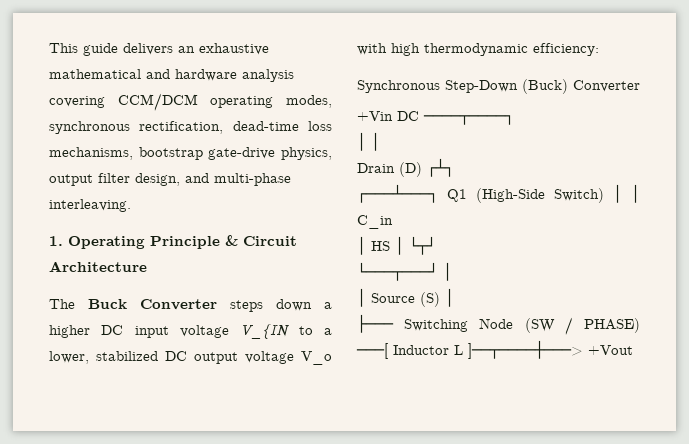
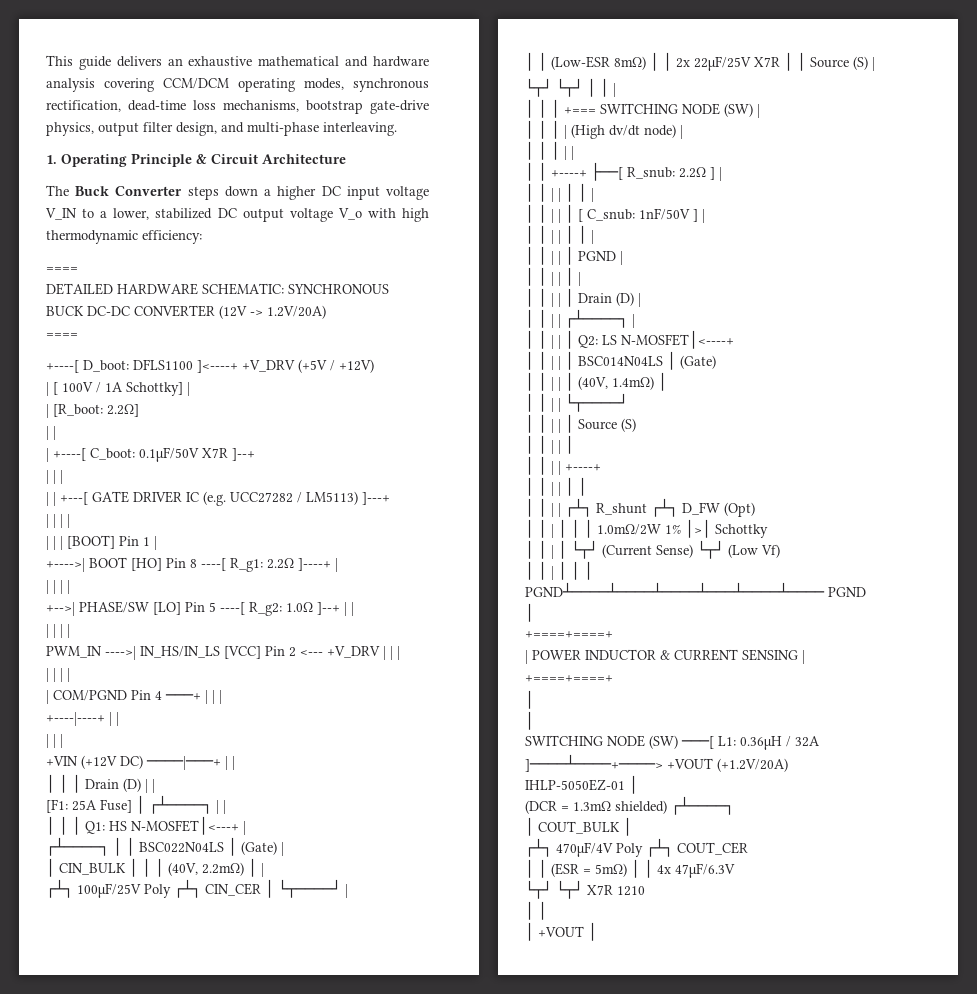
- The Buck Converter steps down a higher DC input voltage V_{IN to a lower, stabilized DC output voltage V_o with high thermodynamic efficiency:
- Synchronous Step-Down (Buck) Converter
- +Vin DC ────┬────┐
+ The Buck Converter steps down a higher DC input voltage V_IN to a lower, stabilized DC output voltage V_o with high thermodynamic efficiency:
+ ====
+ DETAILED HARDWARE SCHEMATIC: SYNCHRONOUS BUCK DC-DC CONVERTER (12V -> 1.2V/20A)
+ ====
+ +----[ D_boot: DFLS1100 ]<----+ +V_DRV (+5V / +12V)
+ | [ 100V / 1A Schottky] |
+ | [R_boot: 2.2Ω]
+ | |
+ | +----[ C_boot: 0.1µF/50V X7R ]--+
+ | | |
+ | | +---[ GATE DRIVER IC (e.g. UCC27282 / LM5113) ]---+
+ | | | |
+ | | | [BOOT] Pin 1 |
+ +---->| BOOT [HO] Pin 8 ----[ R_g1: 2.2Ω ]----+ |
+ | | | |
+ +-->| PHASE/SW [LO] Pin 5 ----[ R_g2: 1.0Ω ]--+ | |
+ | | | |
+ PWM_IN ---->| IN_HS/IN_LS [VCC] Pin 2 <--- +V_DRV | | |
+ | | | |
+ | COM/PGND Pin 4 ───+ | | |
+ +----|----+ | |
+ | | |
+ +VIN (+12V DC) ────|───+ | |
+ │ │ │ Drain (D) | |
+ [F1: 25A Fuse] │ ┌┴────┐ | |
+ │ │ │ Q1: HS N-MOSFET│<---+ |
+ ┌┴────┐ │ │ BSC022N04LS │ (Gate) |
+ │ CIN_BULK │ │ │ (40V, 2.2mΩ) │ |
+ ┌┴┐ 100µF/25V Poly ┌┴┐ CIN_CER │ └┬────┘ |
+ │ │ (Low-ESR 8mΩ) │ │ 2x 22µF/25V X7R │ │ Source (S) |
+ └┬┘ └┬┘ │ │ |
+ │ │ │ +=== SWITCHING NODE (SW) |
+ │ │ │ | (High dv/dt node) |
+ │ │ │ | |
+ │ │ +----+ ├──[ R_snub: 2.2Ω ] |
+ │ │ | | │ │ |
+ │ │ | | │ [ C_snub: 1nF/50V ] |
+ │ │ | | │ │ |
+ │ │ | | │ PGND |
+ │ │ | | │ |
+ │ │ | | │ Drain (D) |
+ │ │ | | ┌┴────┐ |
+ │ │ | | │ Q2: LS N-MOSFET│<----+
+ │ │ | | │ BSC014N04LS │ (Gate)
+ │ │ | | │ (40V, 1.4mΩ) │
+ │ │ | | └┬────┘
+ │ │ | | │ Source (S)
+ │ │ | | │
+ │ │ | | +----+
+ │ │ | | │ │
+ │ │ | | ┌┴┐ R_shunt ┌┴┐ D_FW (Opt)
+ │ │ | │ │ │ 1.0mΩ/2W 1% │>│ Schottky
+ │ │ | │ └┬┘ (Current Sense) └┬┘ (Low Vf)
+ │ │ | │ │ │
+ PGND┴────┴────┴────┴───┴────┴──── PGND
+ │
+ +====+====+
+ | POWER INDUCTOR & CURRENT SENSING |
+ +====+====+
+ │
+ │
+ SWITCHING NODE (SW) ───[ L1: 0.36µH / 32A ]────┴────+────> +VOUT (+1.2V/20A)
+ IHLP-5050EZ-01 │
+ (DCR = 1.3mΩ shielded) ┌┴────┐
+ │ COUT_BULK │
+ ┌┴┐ 470µF/4V Poly ┌┴┐ COUT_CER
+ │ │ (ESR = 5mΩ) │ │ 4x 47µF/6.3V
+ └┬┘ └┬┘ X7R 1210
  │ │
- Drain (D) ┌┴┐
- ┌───┴───┐ Q1 (High-Side Switch) │ │ C_in
- │ HS │ └┬┘
- └───┬───┘ │
- │ Source (S) │
- ├─── Switching Node (SW / PHASE) ───[ Inductor L ]──┬────┼───> +Vout
+ │ +VOUT │

